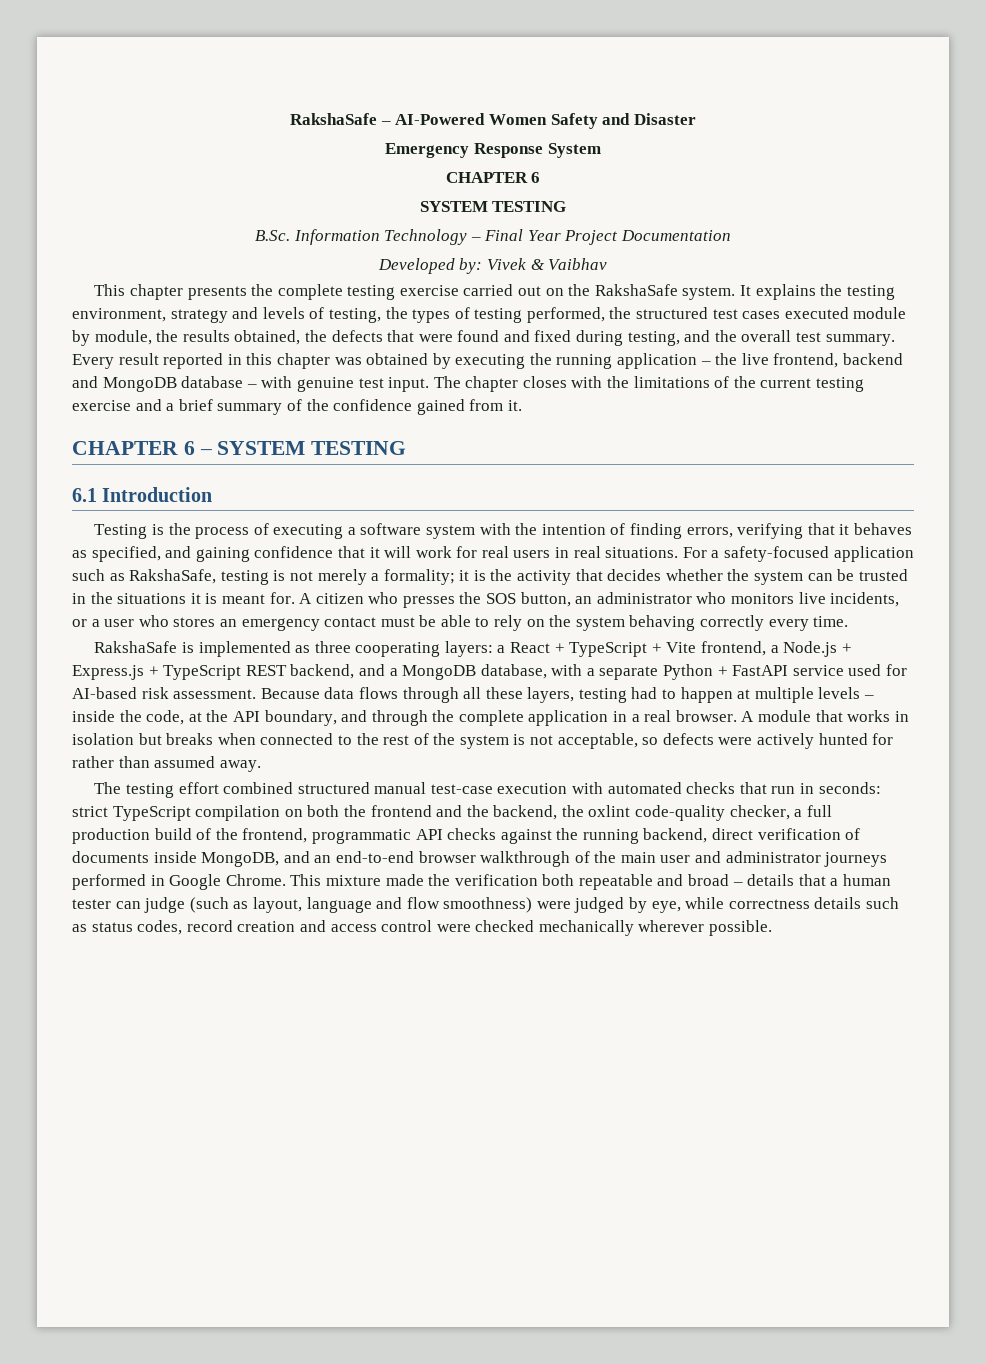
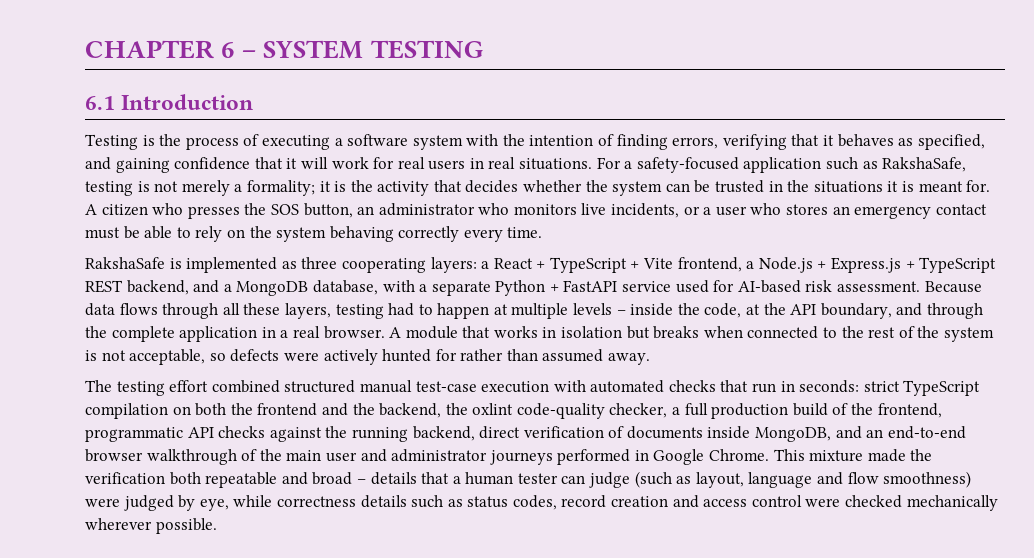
- RakshaSafe – AI-Powered Women Safety and Disaster
- Emergency Response System
- CHAPTER 6
- SYSTEM TESTING
- B.Sc. Information Technology – Final Year Project Documentation
- Developed by: Vivek & Vaibhav
- This chapter presents the complete testing exercise carried out on the RakshaSafe system. It explains the testing environment, strategy and levels of testing, the types of testing performed, the structured test cases executed module by module, the results obtained, the defects that were found and fixed during testing, and the overall test summary. Every result reported in this chapter was obtained by executing the running application – the live frontend, backend and MongoDB database – with genuine test input. The chapter closes with the limitations of the current testing exercise and a brief summary of the confidence gained from it.

